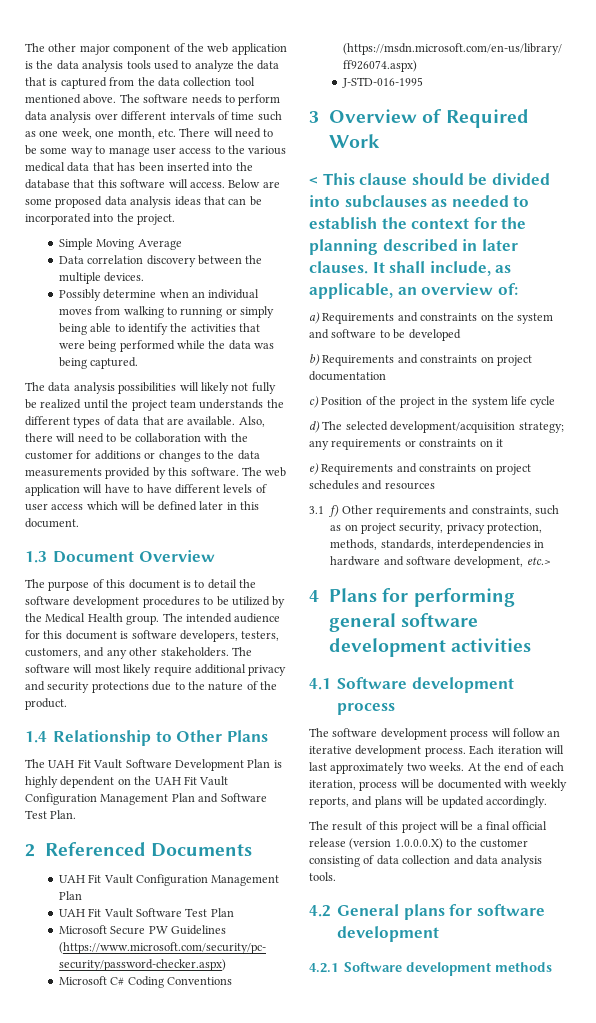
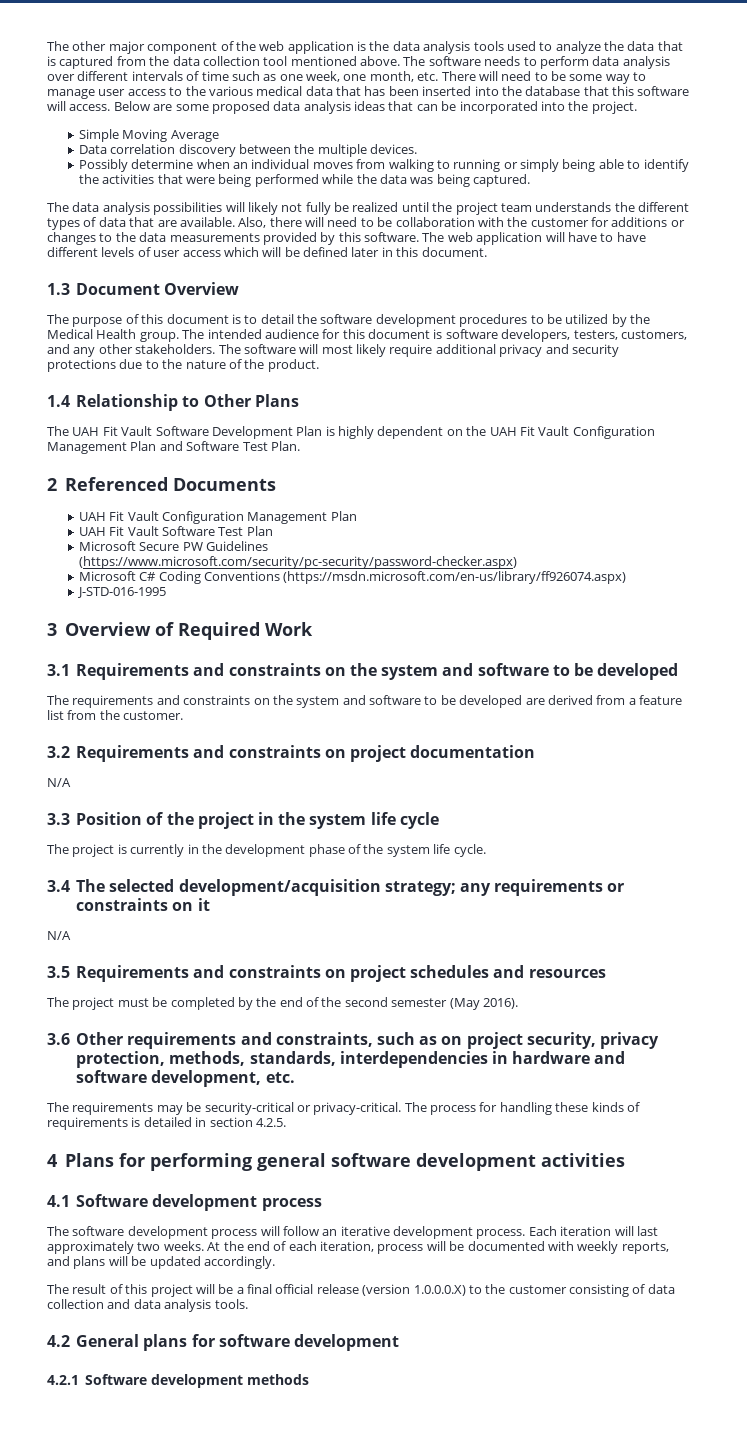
- < This clause should be divided into subclauses as needed to establish the context for the planning described in later clauses. It shall include, as applicable, an overview of:
- a) Requirements and constraints on the system and software to be developed
+ 3.1 Requirements and constraints on the system and software to be developed
- b) Requirements and constraints on project documentation
- c) Position of the project in the system life cycle
+ The requirements and constraints on the system and software to be developed are derived from a feature list from the customer.
+ 3.2 Requirements and constraints on project documentation
+ N/A
+ 3.3 Position of the project in the system life cycle
- d) The selected development/acquisition strategy; any requirements or constraints on it
- e) Requirements and constraints on project schedules and resources
+ The project is currently in the development phase of the system life cycle.
+ 3.4 The selected development/acquisition strategy; any requirements or constraints on it
+ N/A
+ 3.5 Requirements and constraints on project schedules and resources
- 3.1 f) Other requirements and constraints, such as on project security, privacy protection, methods, standards, interdependencies in hardware and software development, etc.>
+ The project must be completed by the end of the second semester (May 2016).
+ 3.6 Other requirements and constraints, such as on project security, privacy protection, methods, standards, interdependencies in hardware and software development, etc.
+ The requirements may be security-critical or privacy-critical. The process for handling these kinds of requirements is detailed in section 4.2.5.

